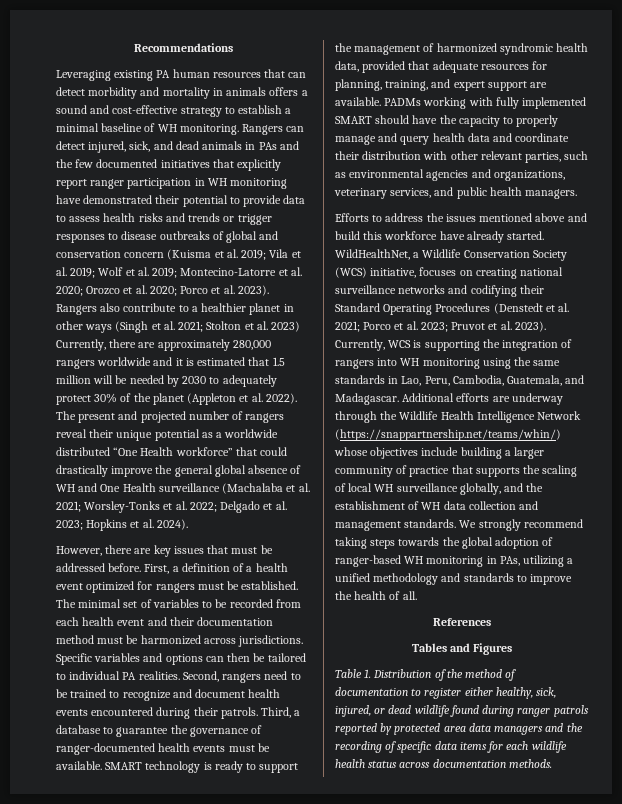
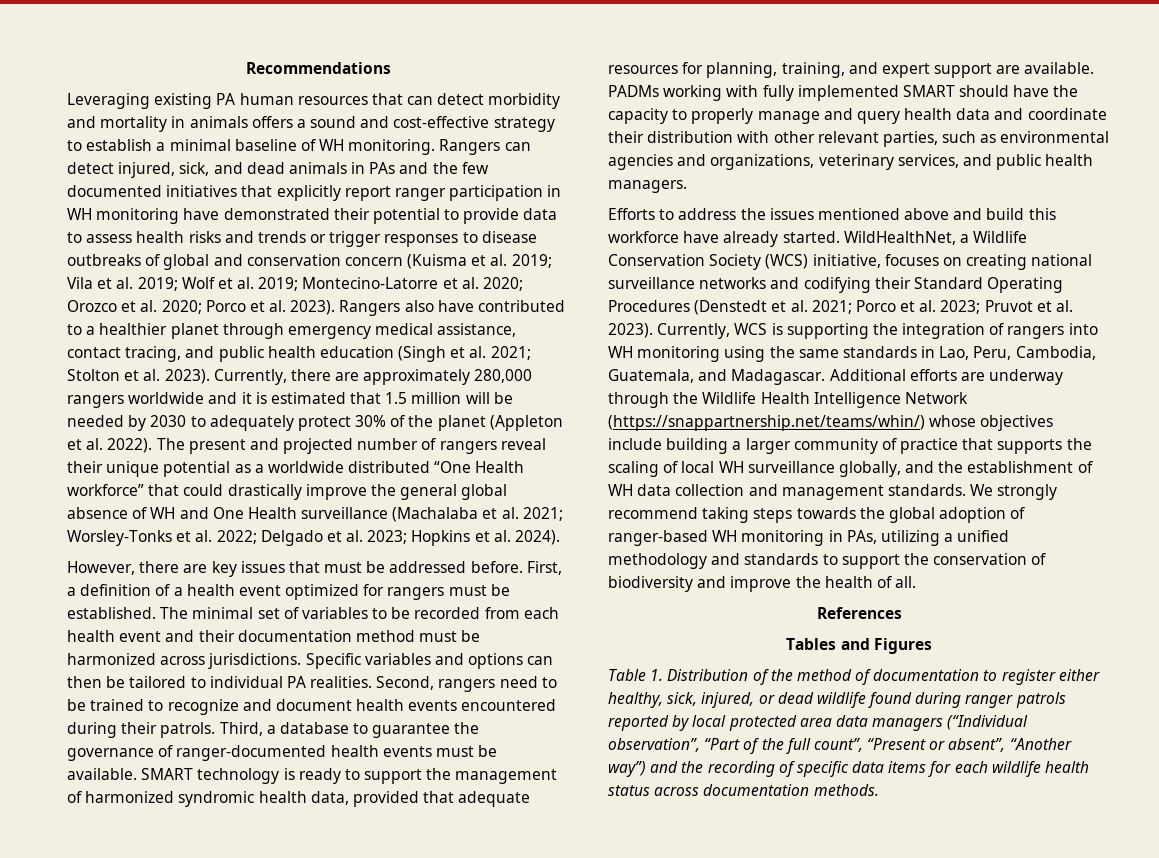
- Rangers also contribute to a healthier planet in other ways (Singh et al. 2021; Stolton et al. 2023) Currently, there are approximately 280,000 rangers worldwide and it is estimated that 1.5 million will be needed by 2030 to adequately protect 30% of the planet (Appleton et al. 2022).
+ Rangers also have contributed to a healthier planet through emergency medical assistance, contact tracing, and public health education (Singh et al. 2021; Stolton et al. 2023). Currently, there are approximately 280,000 rangers worldwide and it is estimated that 1.5 million will be needed by 2030 to adequately protect 30% of the planet (Appleton et al. 2022).
- We strongly recommend taking steps towards the global adoption of ranger-based WH monitoring in PAs, utilizing a unified methodology and standards to improve the health of all.
+ We strongly recommend taking steps towards the global adoption of ranger-based WH monitoring in PAs, utilizing a unified methodology and standards to support the conservation of biodiversity and improve the health of all.
- Table 1. Distribution of the method of documentation to register either healthy, sick, injured, or dead wildlife found during ranger patrols reported by protected area data managers and the recording of specific data items for each wildlife health status across documentation methods.
+ Table 1. Distribution of the method of documentation to register either healthy, sick, injured, or dead wildlife found during ranger patrols reported by local protected area data managers (“Individual observation”, “Part of the full count”, “Present or absent”, “Another way”) and the recording of specific data items for each wildlife health status across documentation methods.

